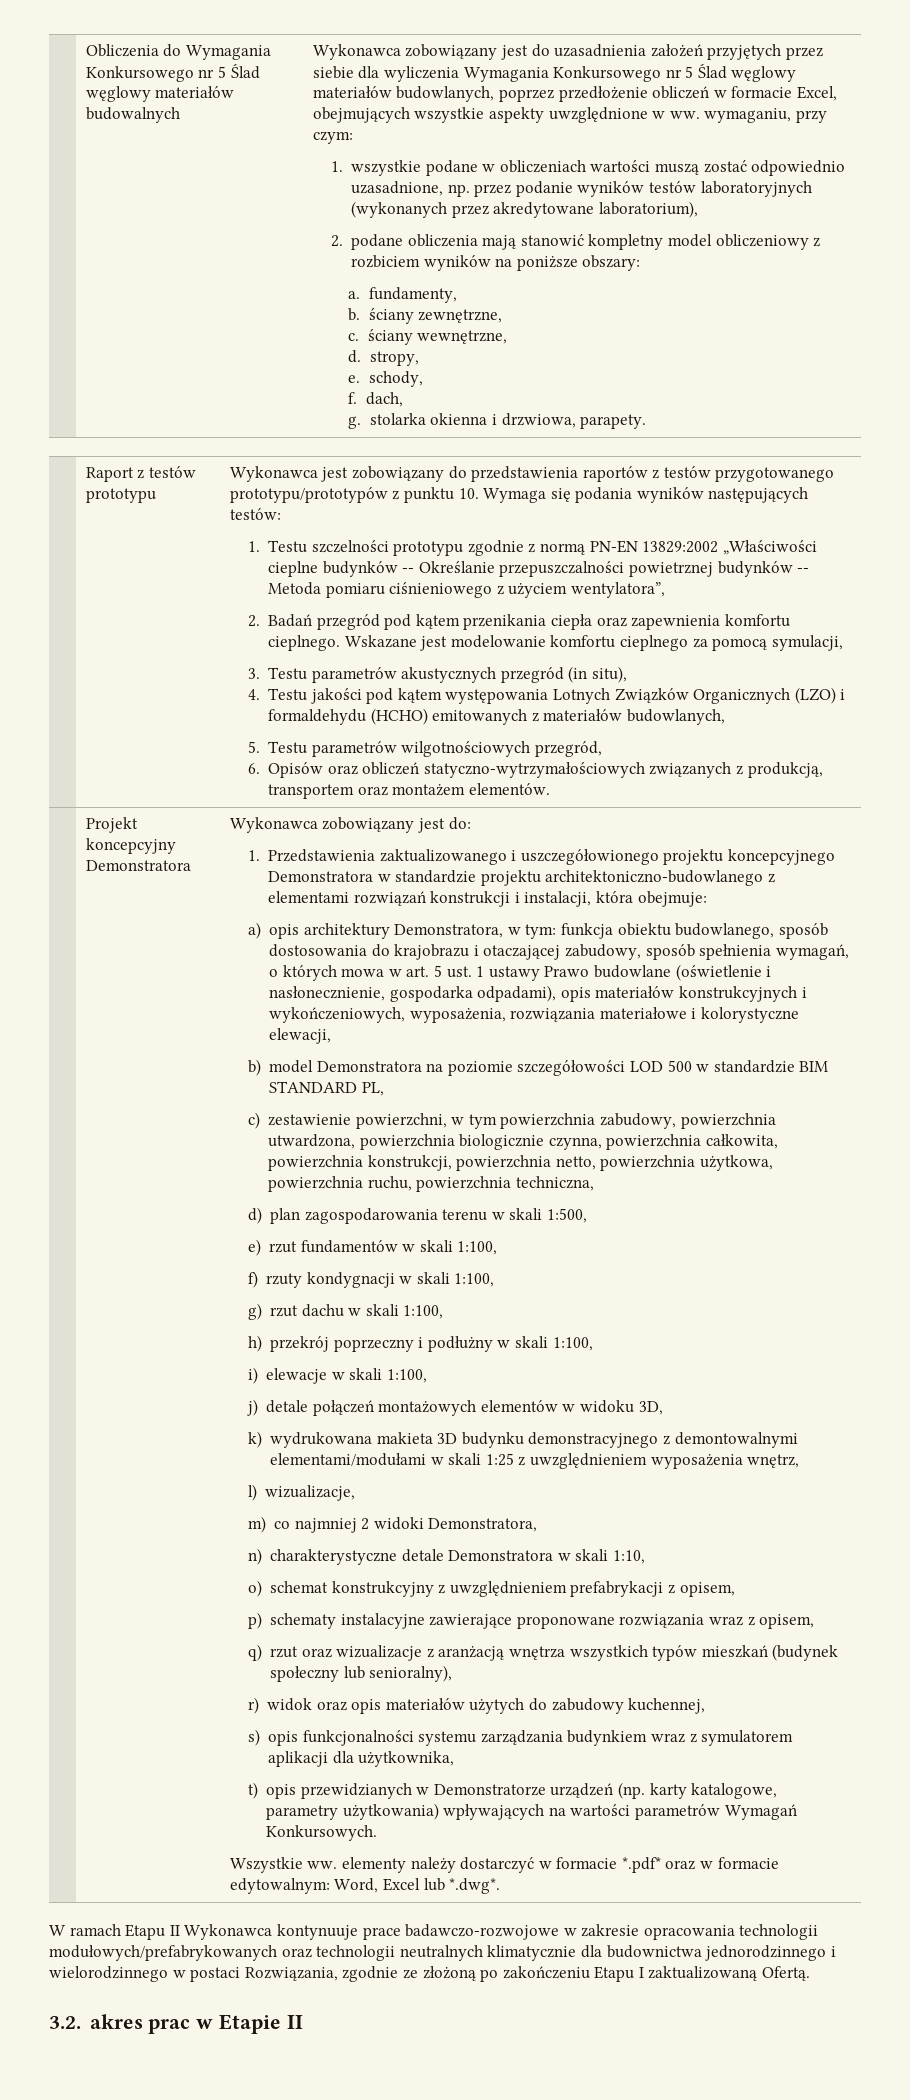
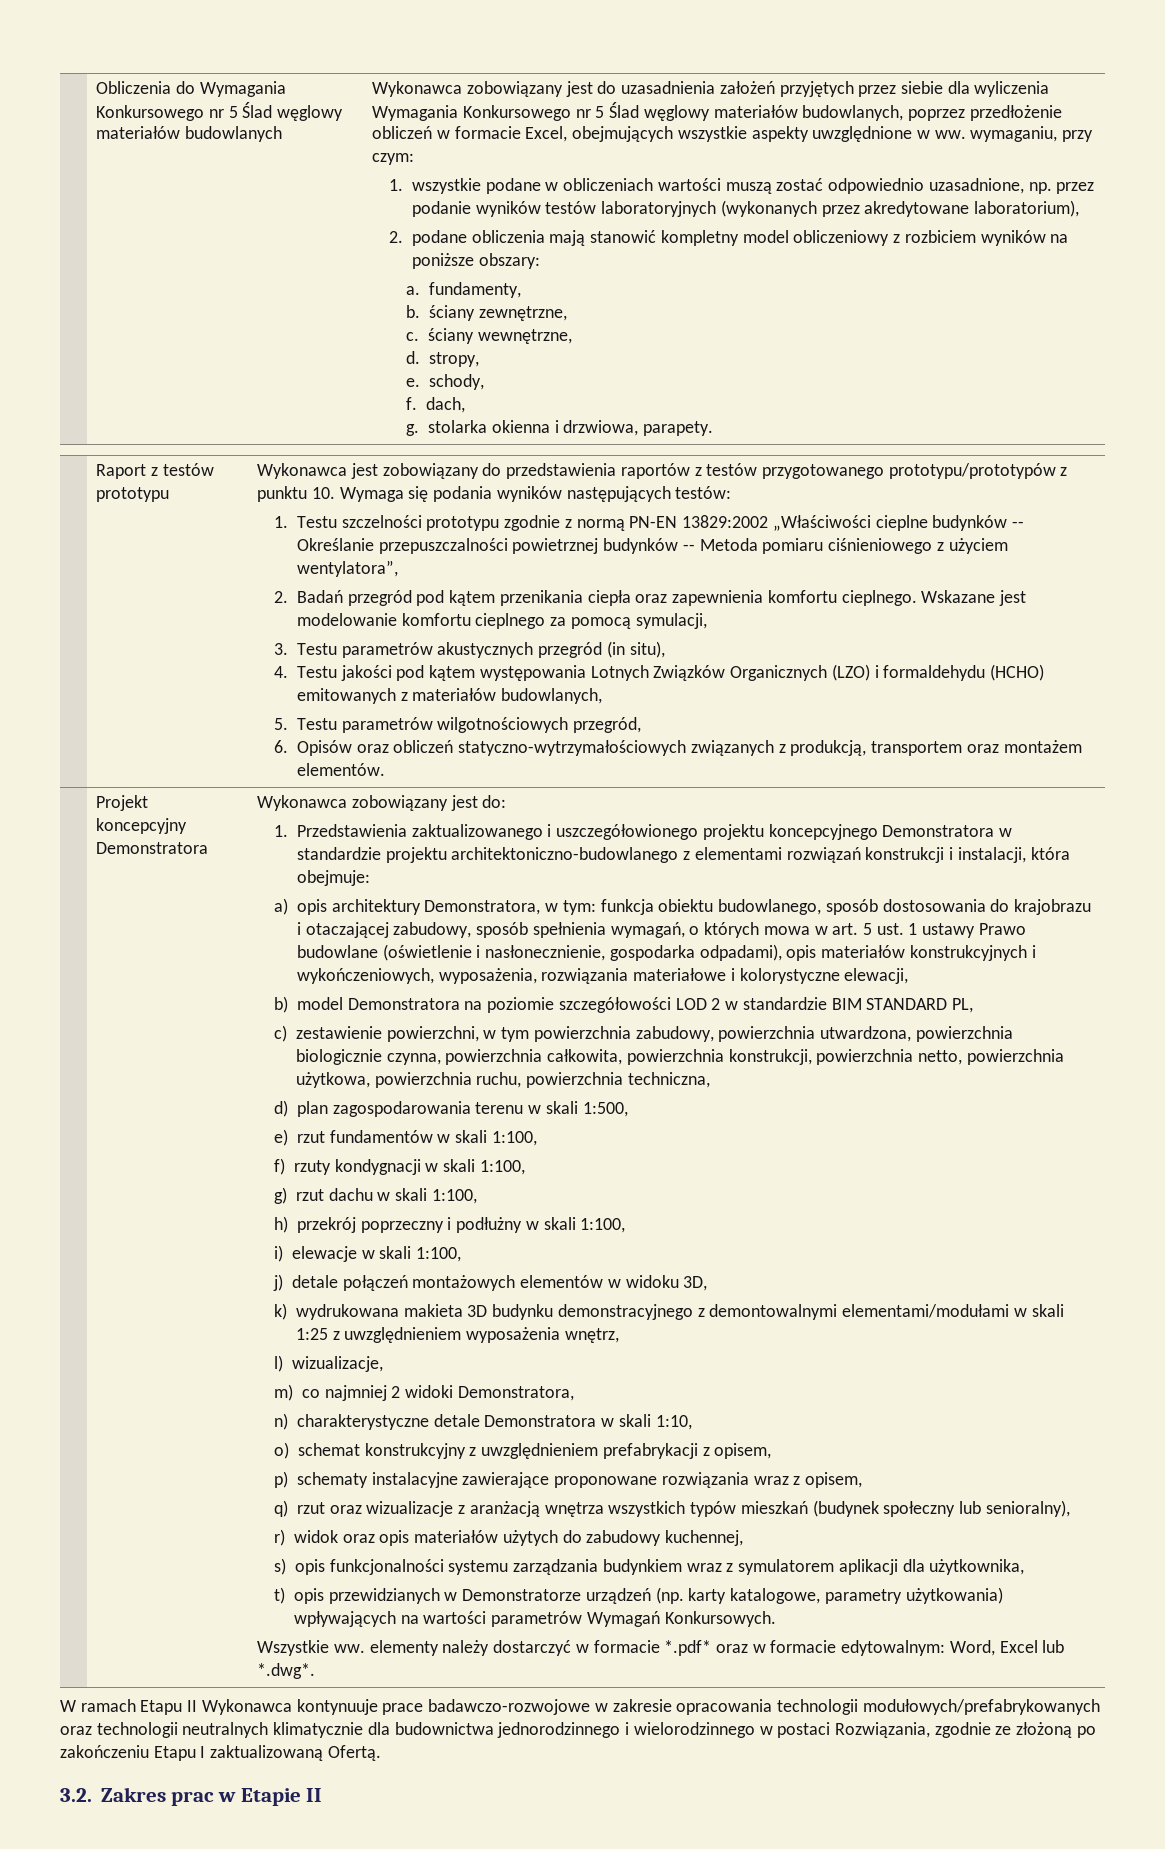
- Obliczenia do Wymagania Konkursowego nr 5 Ślad węglowy materiałów budowalnych
+ Obliczenia do Wymagania Konkursowego nr 5 Ślad węglowy materiałów budowlanych
- b) model Demonstratora na poziomie szczegółowości LOD 500 w standardzie BIM STANDARD PL,
+ b) model Demonstratora na poziomie szczegółowości LOD 2 w standardzie BIM STANDARD PL,
- 3.2. akres prac w Etapie II
+ 3.2. Zakres prac w Etapie II

